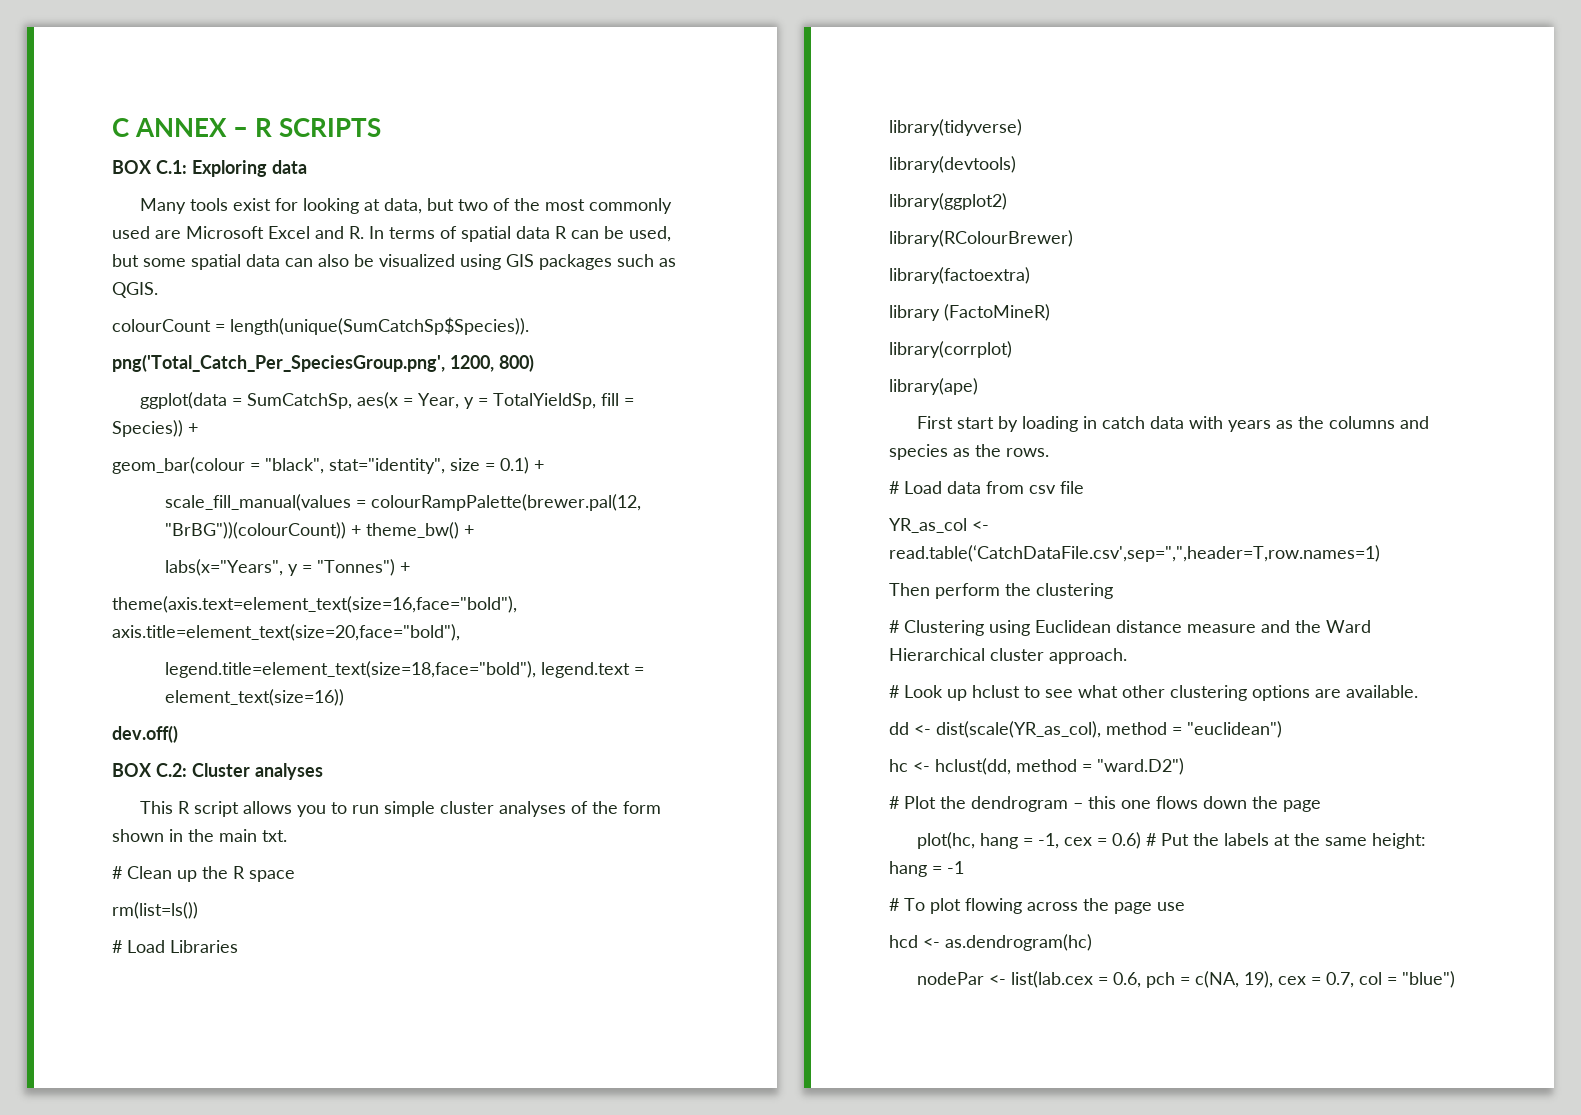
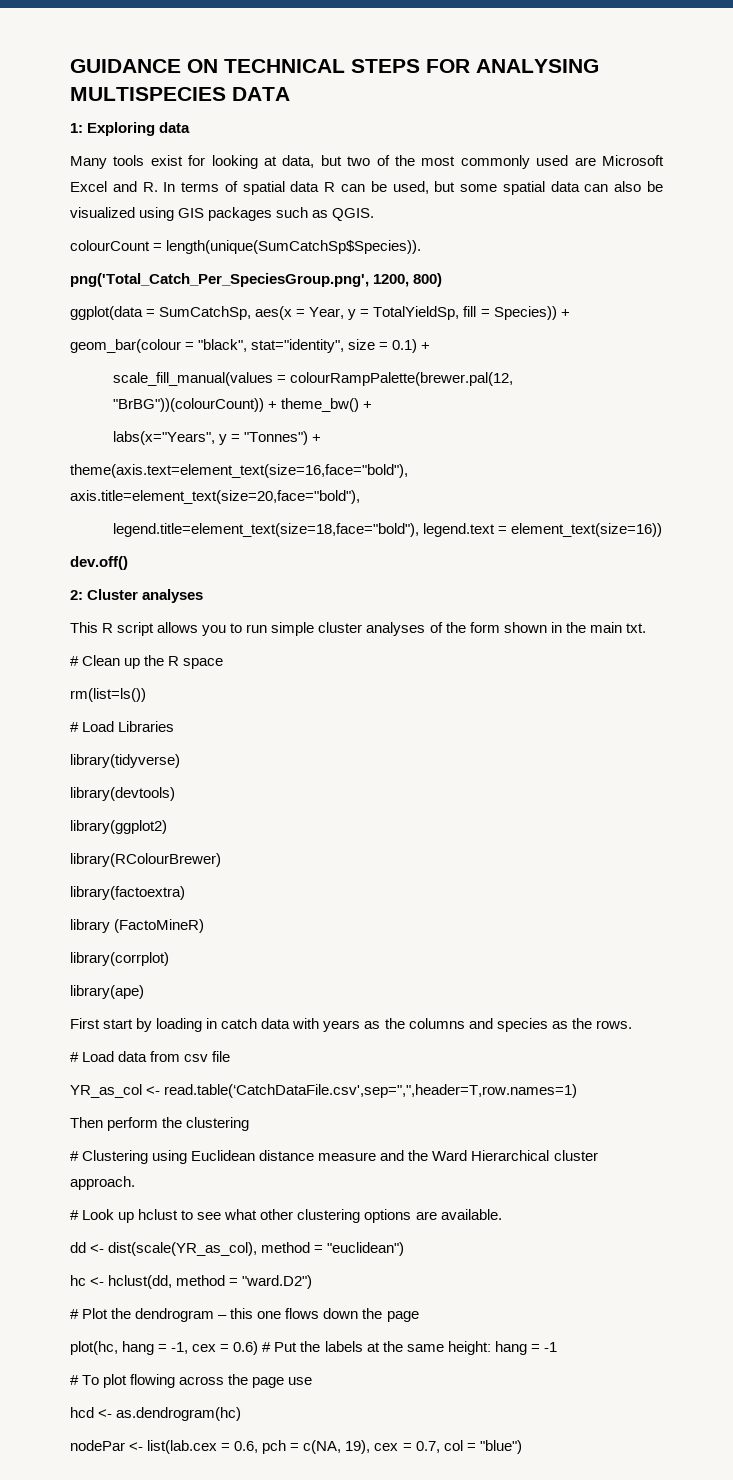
- C ANNEX – R SCRIPTS
- BOX C.1: Exploring data
+ GUIDANCE ON TECHNICAL STEPS FOR ANALYSING MULTISPECIES DATA
+ 1: Exploring data
- BOX C.2: Cluster analyses
+ 2: Cluster analyses

